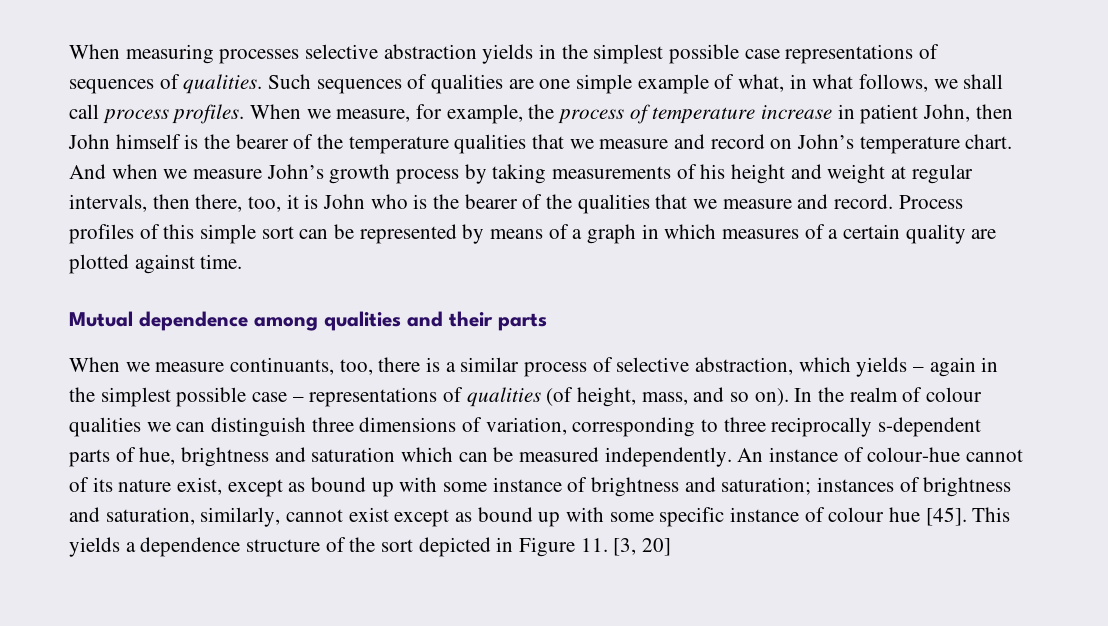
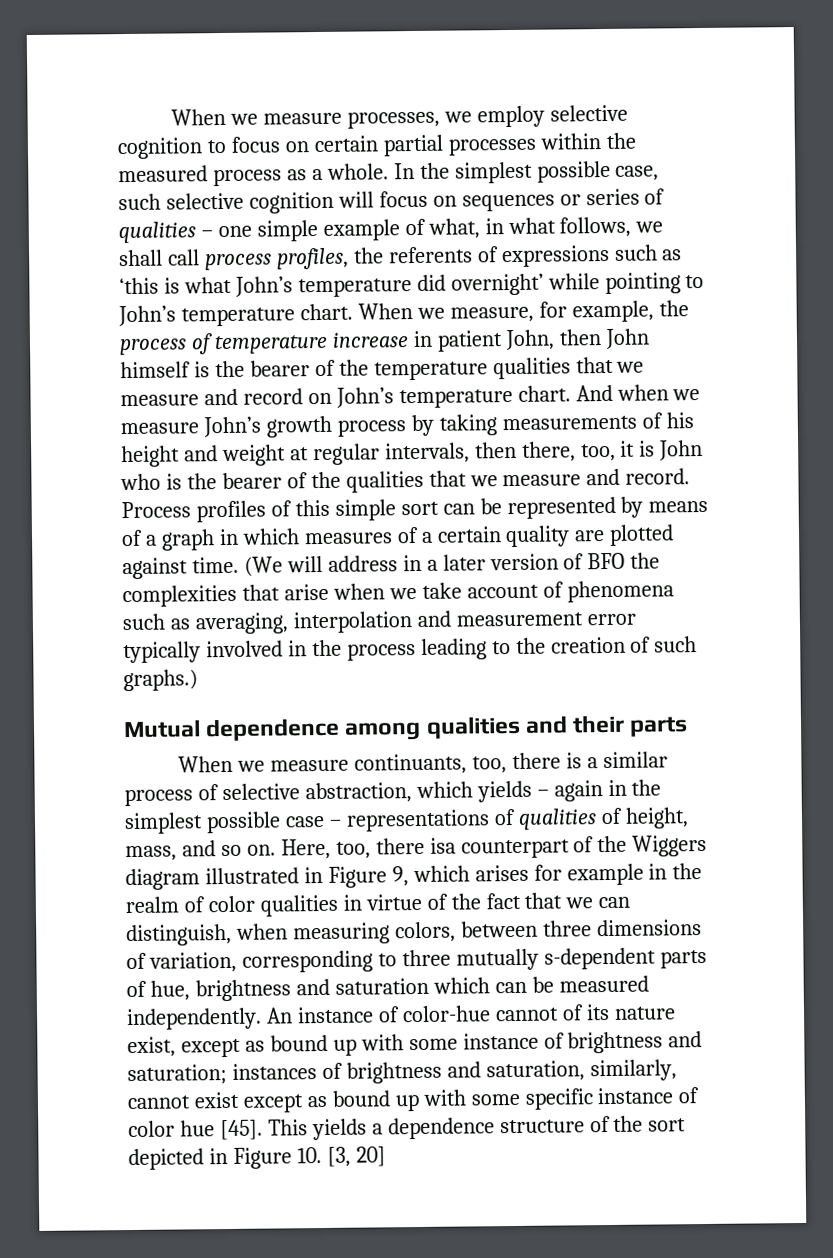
- When measuring processes selective abstraction yields in the simplest possible case representations of sequences of qualities. Such sequences of qualities are one simple example of what, in what follows, we shall call process profiles.
+ When we measure processes, we employ selective cognition to focus on certain partial processes within the measured process as a whole. In the simplest possible case, such selective cognition will focus on sequences or series of qualities – one simple example of what, in what follows, we shall call process profiles, the referents of expressions such as ‘this is what John’s temperature did overnight’ while pointing to John’s temperature chart.
+ (We will address in a later version of BFO the complexities that arise when we take account of phenomena such as averaging, interpolation and measurement error typically involved in the process leading to the creation of such graphs.)
- When we measure continuants, too, there is a similar process of selective abstraction, which yields – again in the simplest possible case – representations of qualities (of height, mass, and so on). In the realm of colour qualities we can distinguish three dimensions of variation, corresponding to three reciprocally s-dependent parts of hue, brightness and saturation which can be measured independently.
+ When we measure continuants, too, there is a similar process of selective abstraction, which yields – again in the simplest possible case – representations of qualities of height, mass, and so on. Here, too, there isa counterpart of the Wiggers diagram illustrated in Figure 9, which arises for example in the realm of color qualities in virtue of the fact that we can distinguish, when measuring colors, between three dimensions of variation, corresponding to three mutually s-dependent parts of hue, brightness and saturation which can be measured independently.
- An instance of colour-hue cannot of its nature exist, except as bound up with some instance of brightness and saturation; instances of brightness and saturation, similarly, cannot exist except as bound up with some specific instance of colour hue [45].
+ An instance of color-hue cannot of its nature exist, except as bound up with some instance of brightness and saturation; instances of brightness and saturation, similarly, cannot exist except as bound up with some specific instance of color hue [45].
- This yields a dependence structure of the sort depicted in Figure 11. [3, 20]
+ This yields a dependence structure of the sort depicted in Figure 10. [3, 20]

